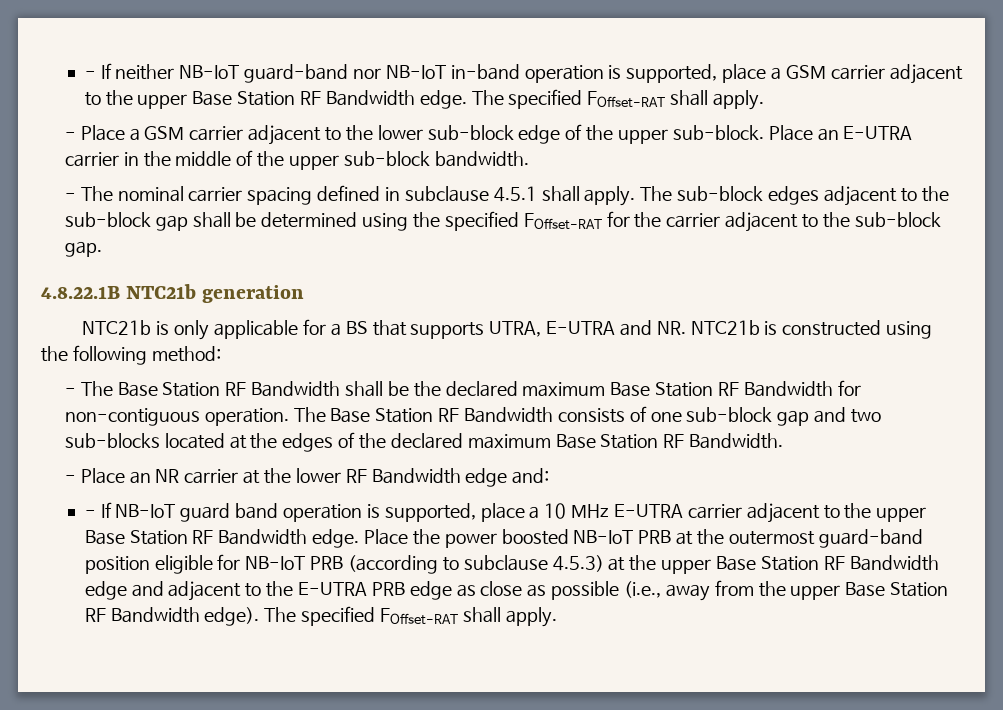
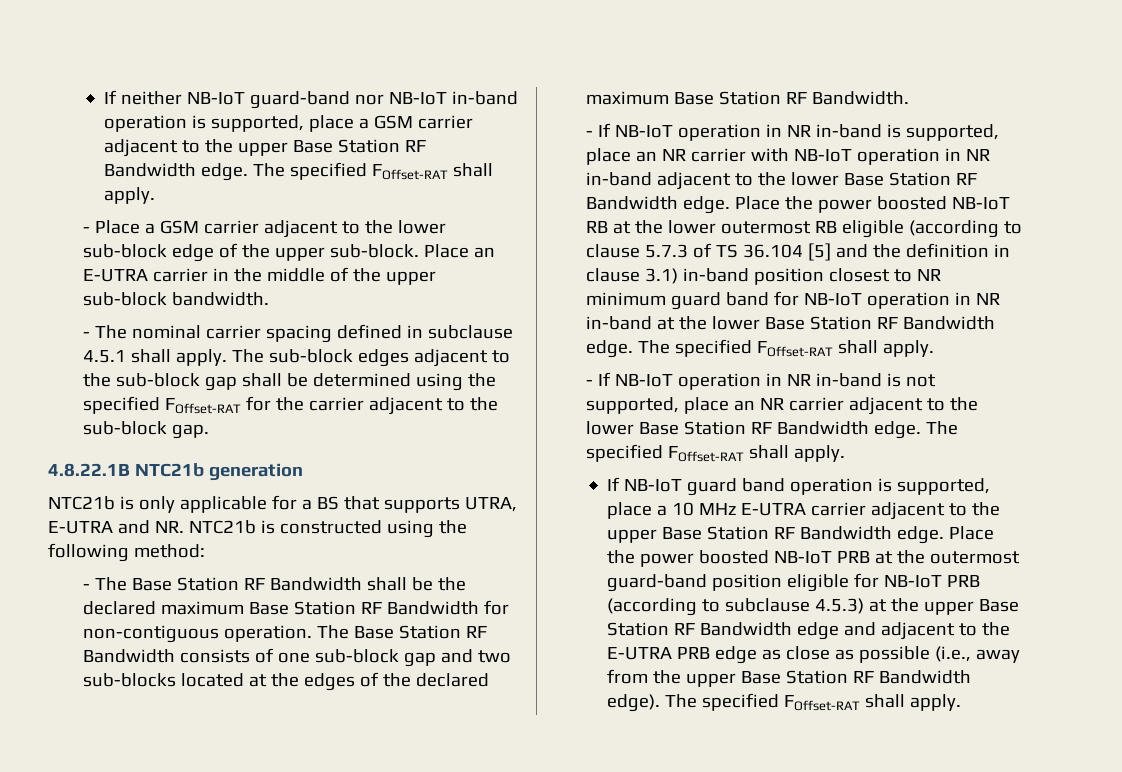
- - If neither NB-IoT guard-band nor NB-IoT in-band operation is supported, place a GSM carrier adjacent to the upper Base Station RF Bandwidth edge.
+ If neither NB-IoT guard-band nor NB-IoT in-band operation is supported, place a GSM carrier adjacent to the upper Base Station RF Bandwidth edge.
- - Place an NR carrier at the lower RF Bandwidth edge and:
- - If NB-IoT guard band operation is supported, place a 10 MHz E-UTRA carrier adjacent to the upper Base Station RF Bandwidth edge.
+ - If NB-IoT operation in NR in-band is supported, place an NR carrier with NB-IoT operation in NR in-band adjacent to the lower Base Station RF Bandwidth edge. Place the power boosted NB-IoT RB at the lower outermost RB eligible (according to clause 5.7.3 of TS 36.104 [5] and the definition in clause 3.1) in-band position closest to NR minimum guard band for NB-IoT operation in NR in-band at the lower Base Station RF Bandwidth edge. The specified FOffset-RAT shall apply.
+ - If NB-IoT operation in NR in-band is not supported, place an NR carrier adjacent to the lower Base Station RF Bandwidth edge. The specified FOffset-RAT shall apply.
+ If NB-IoT guard band operation is supported, place a 10 MHz E-UTRA carrier adjacent to the upper Base Station RF Bandwidth edge.

